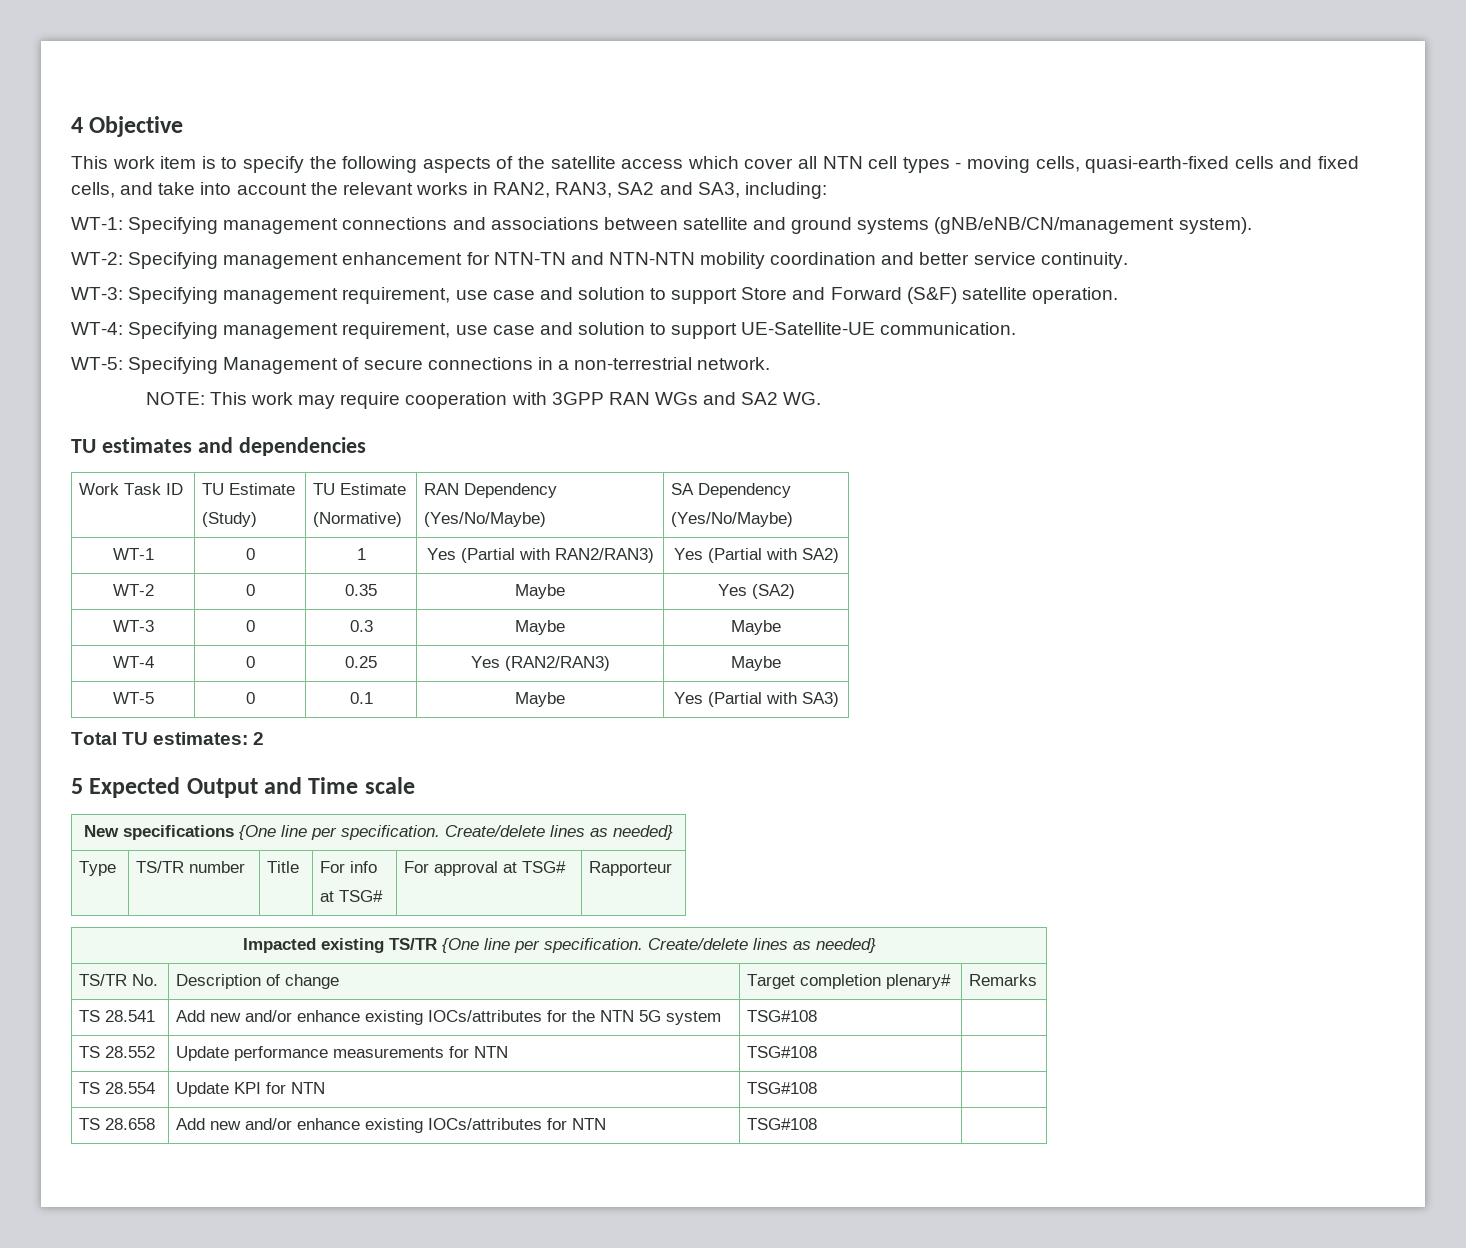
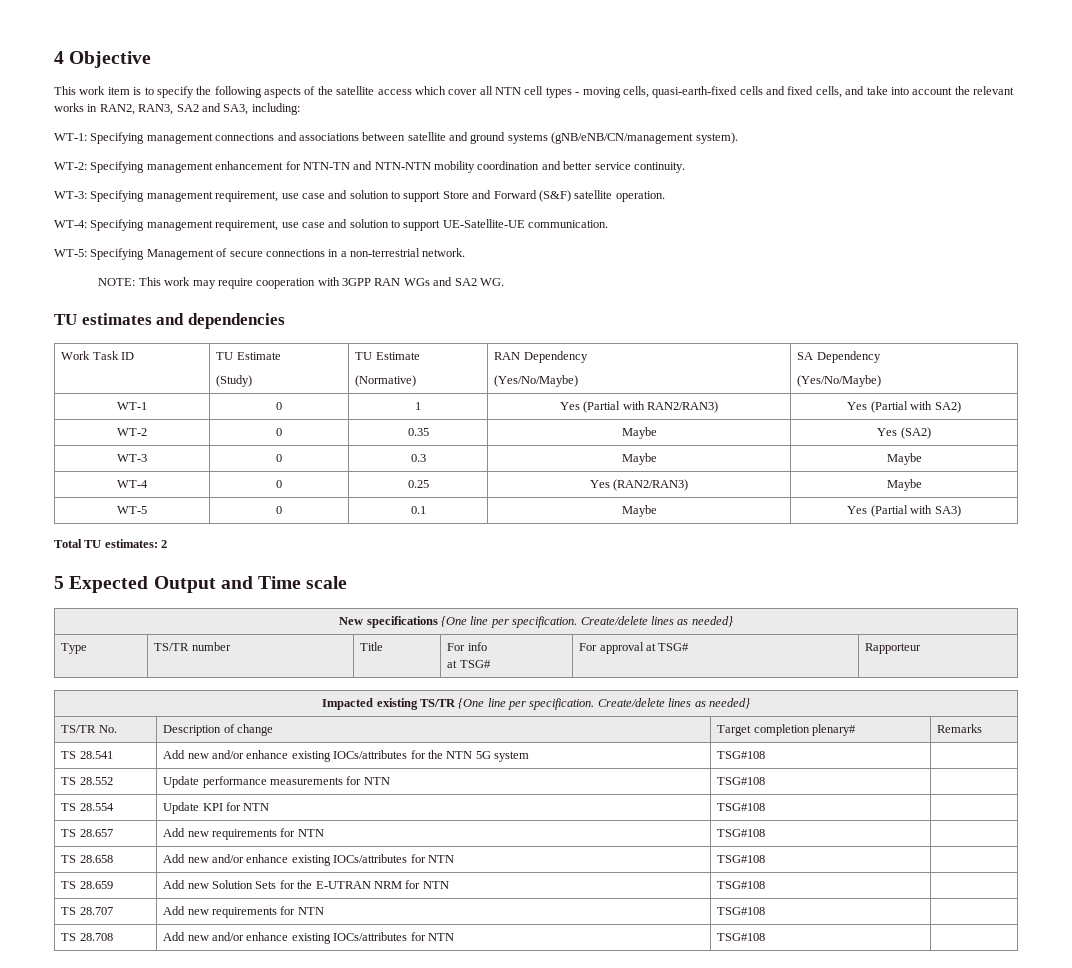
+ TS 28.657 | Add new requirements for NTN | TSG#108 |
+ TS 28.659 | Add new Solution Sets for the E-UTRAN NRM for NTN | TSG#108 |
+ TS 28.707 | Add new requirements for NTN | TSG#108 |
+ TS 28.708 | Add new and/or enhance existing IOCs/attributes for NTN | TSG#108 |

